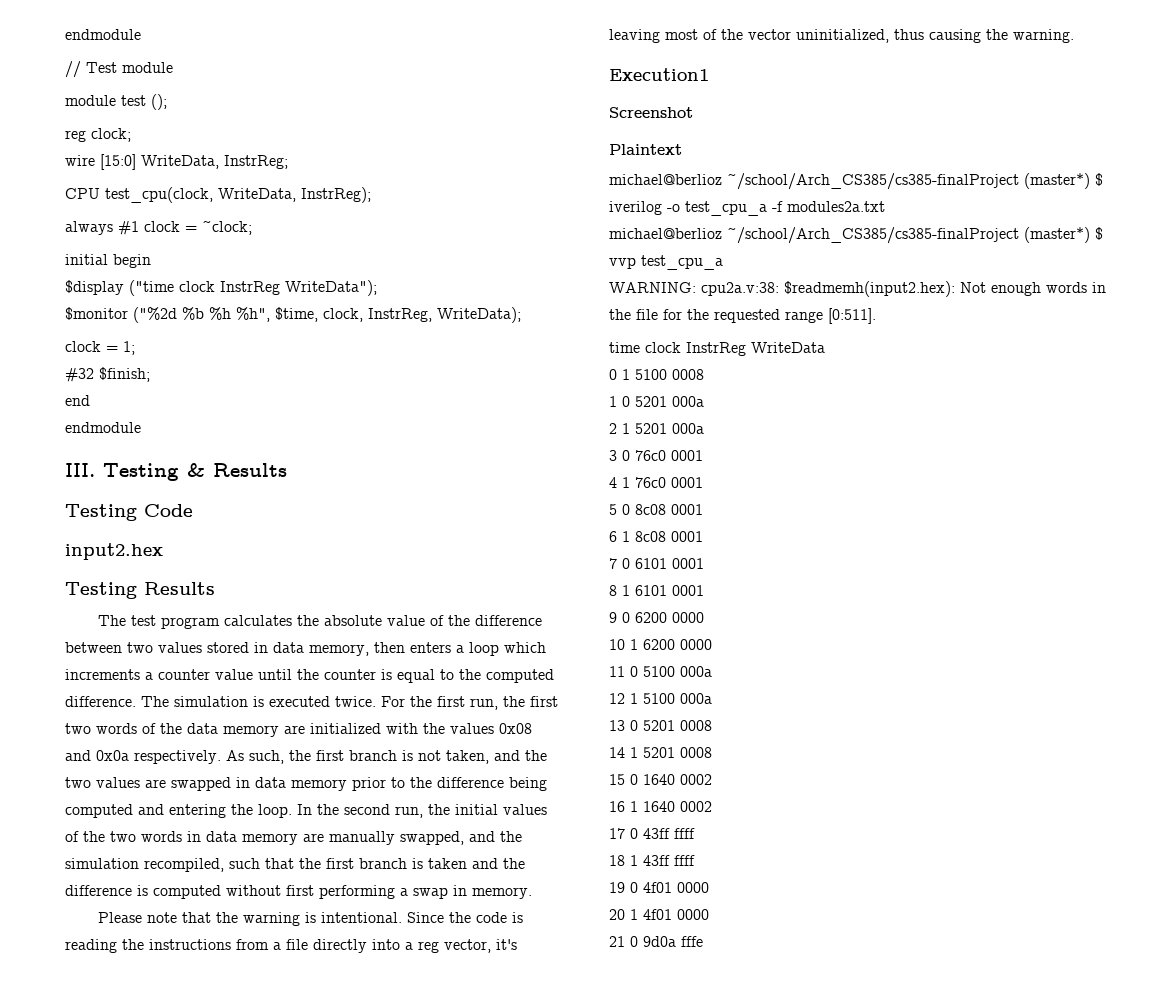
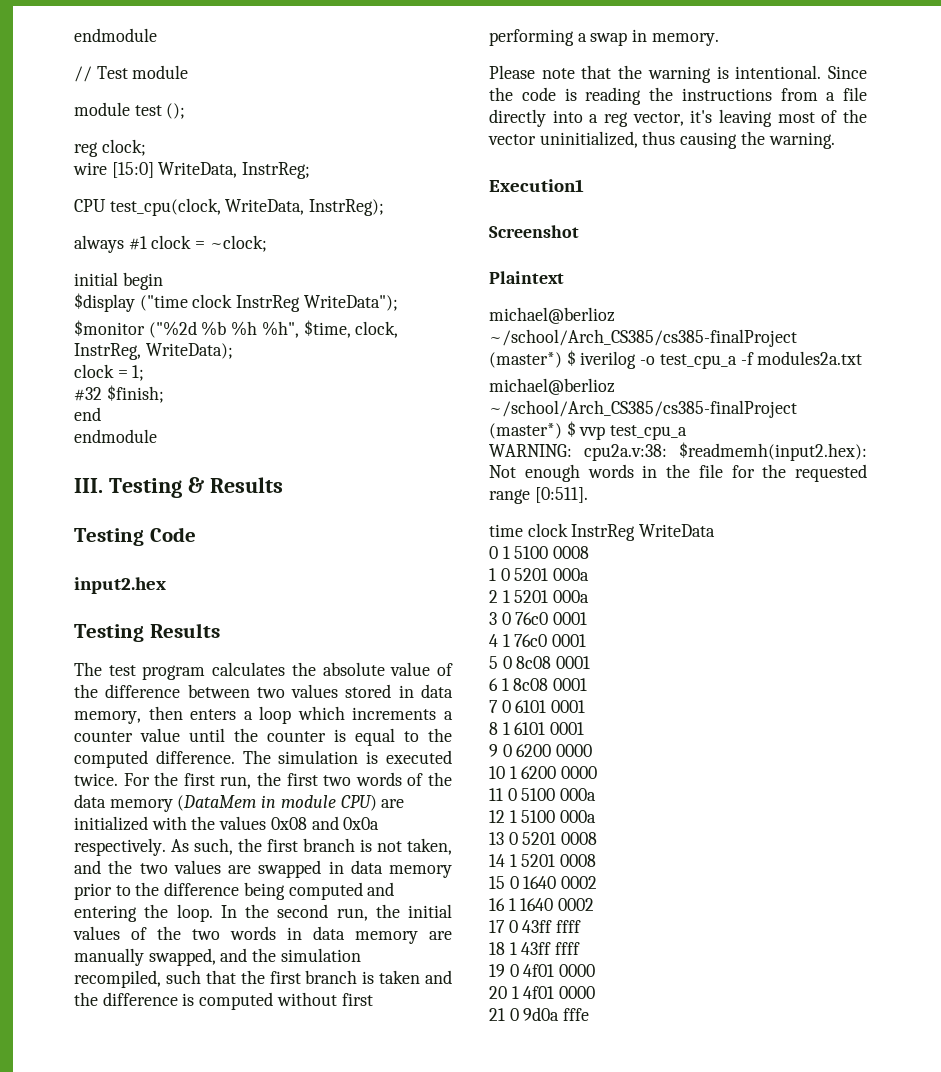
- For the first run, the first two words of the data memory are initialized with the values 0x08 and 0x0a respectively.
+ For the first run, the first two words of the data memory (DataMem in module CPU) are initialized with the values 0x08 and 0x0a respectively.

